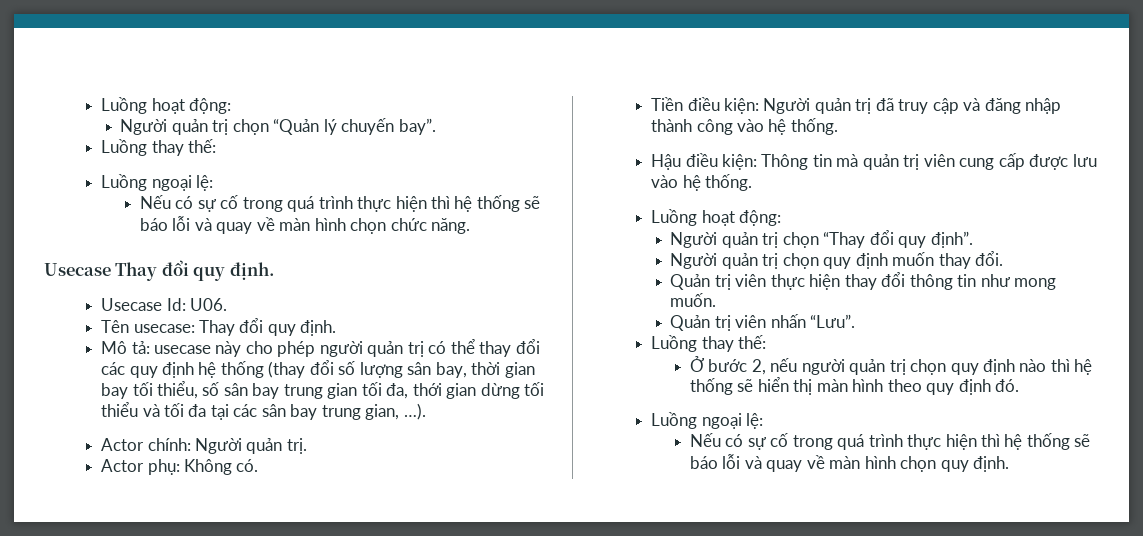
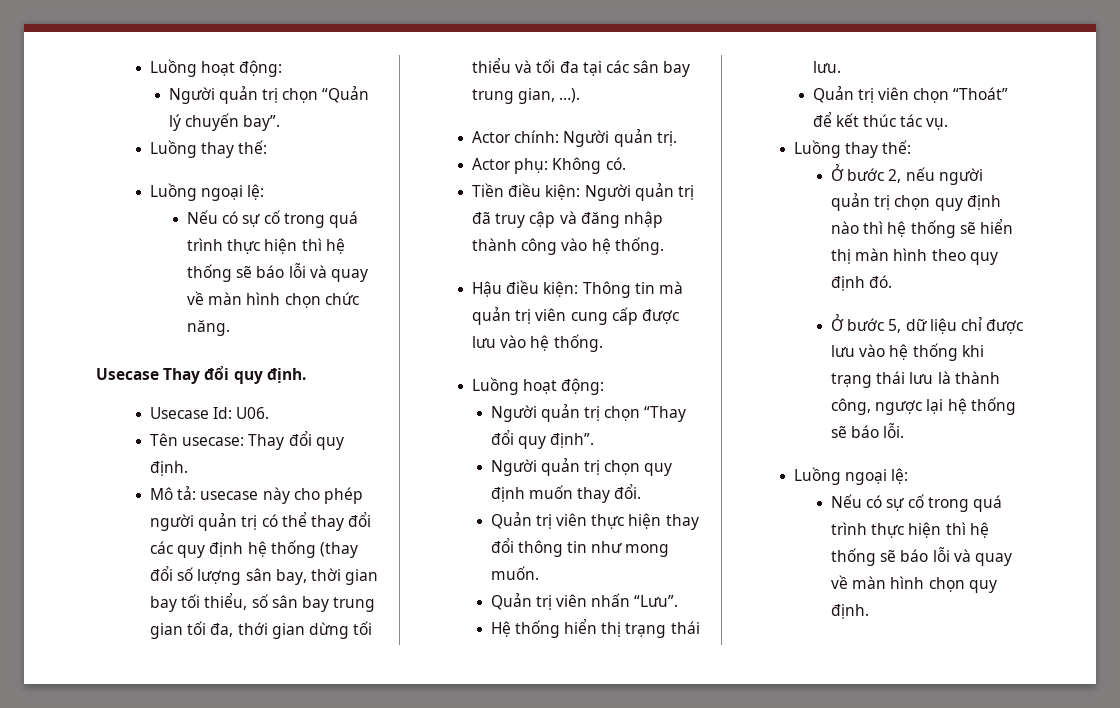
+ Hệ thống hiển thị trạng thái lưu.
+ Quản trị viên chọn “Thoát” để kết thúc tác vụ.
+ Ở bước 5, dữ liệu chỉ được lưu vào hệ thống khi trạng thái lưu là thành công, ngược lại hệ thống sẽ báo lỗi.

